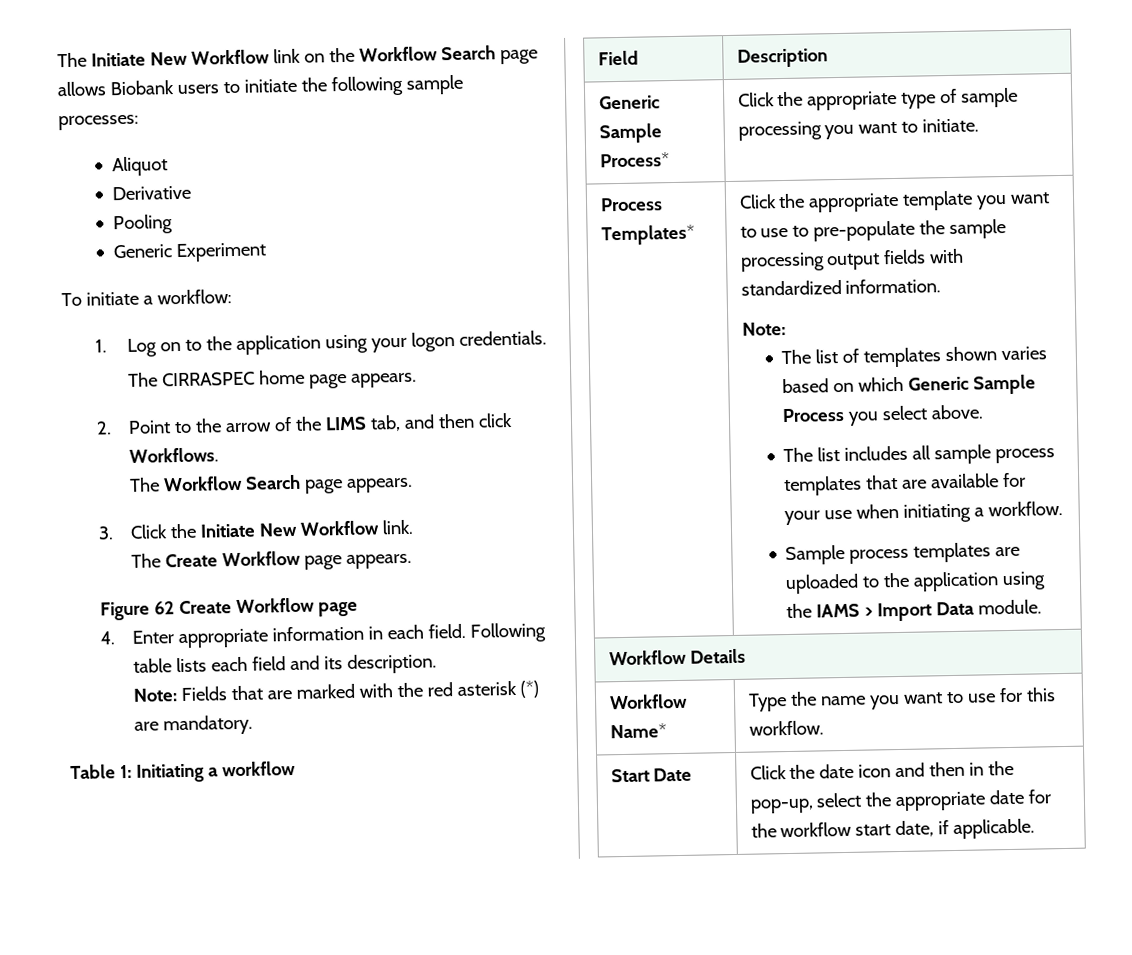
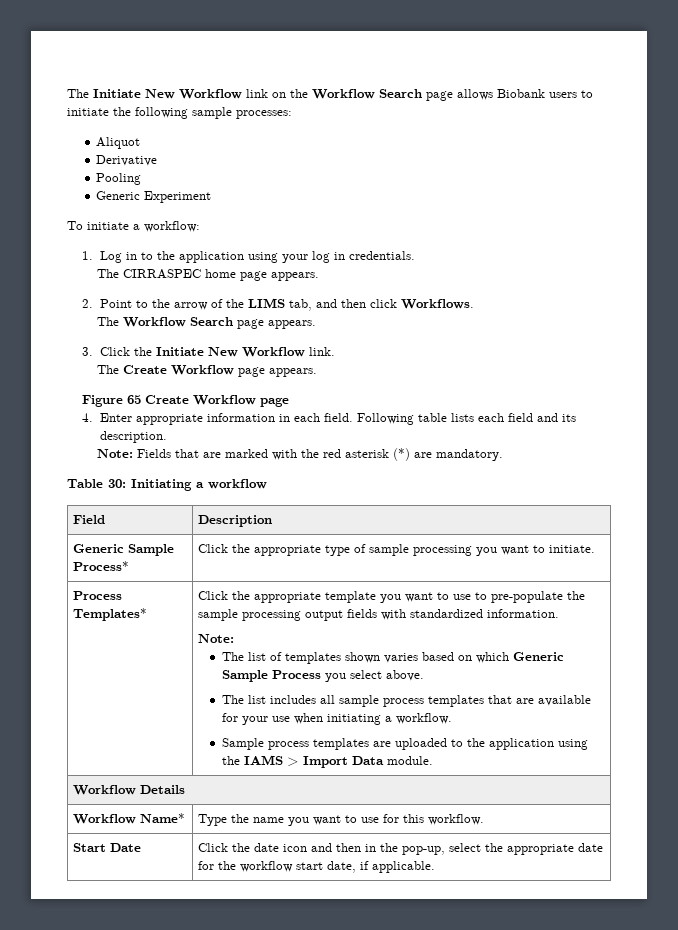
- 1. Log on to the application using your logon credentials.
+ 1. Log in to the application using your log in credentials.
- Figure 62 Create Workflow page
+ Figure 65 Create Workflow page
- Table 1: Initiating a workflow
+ Table 30: Initiating a workflow

